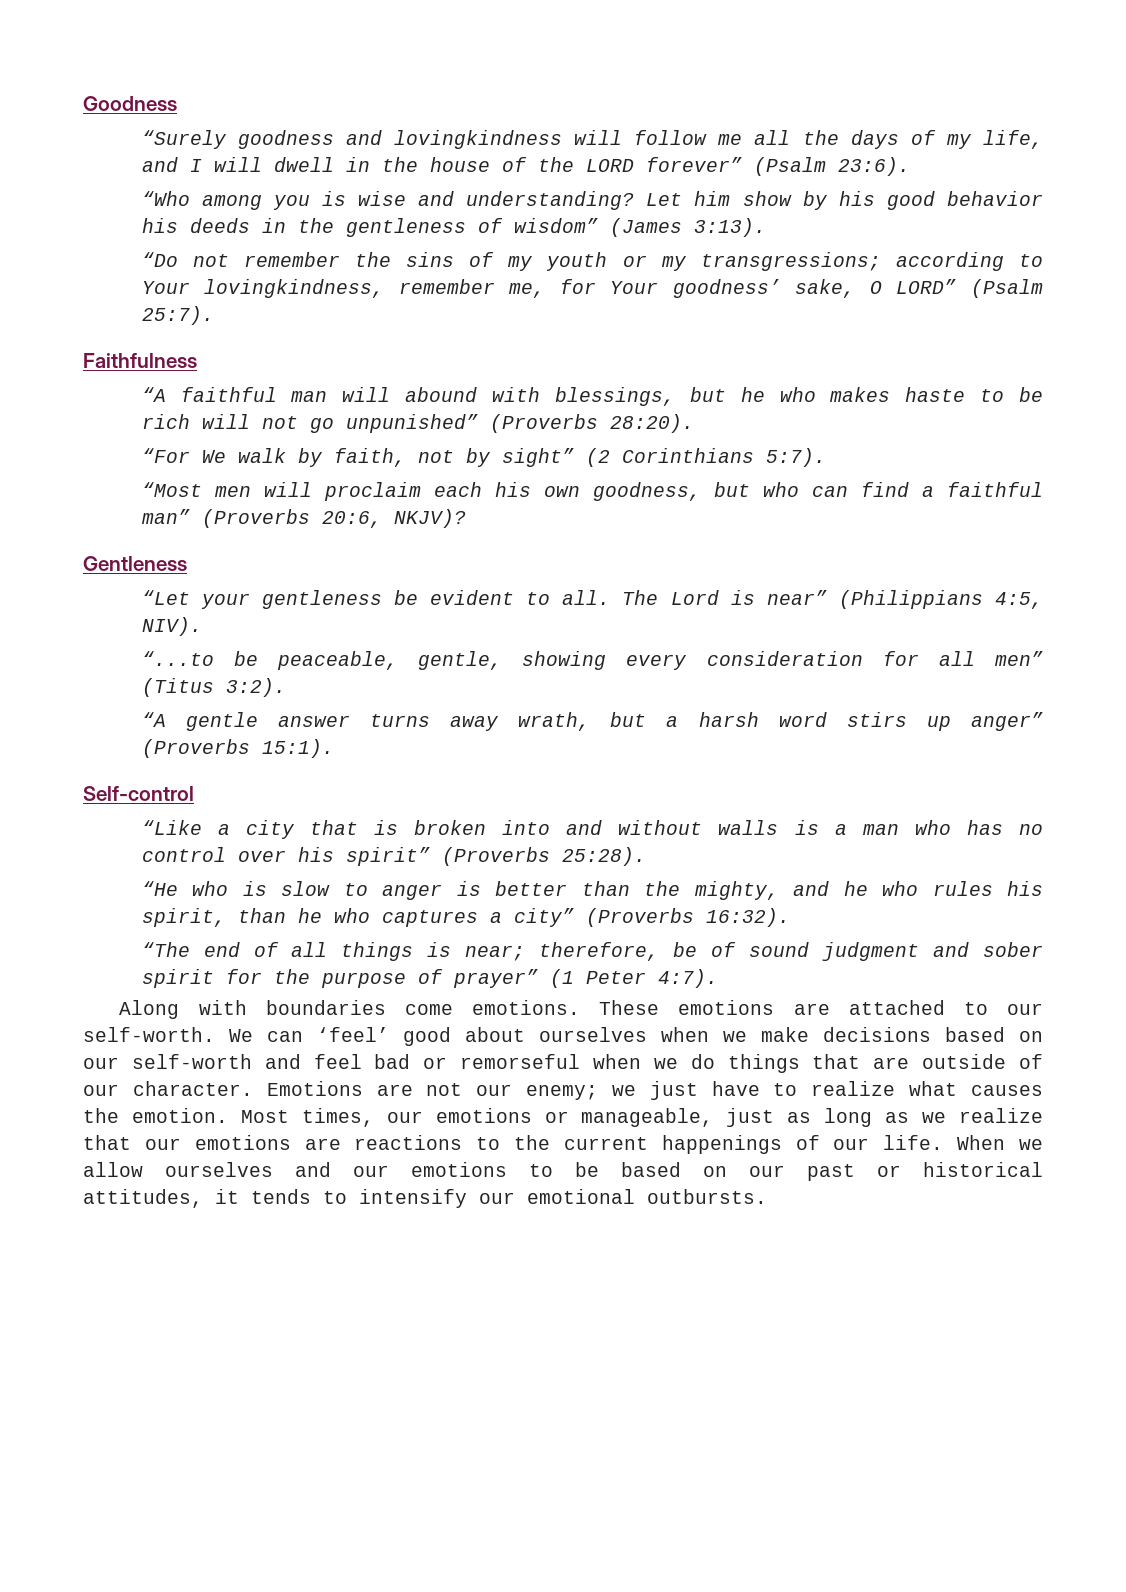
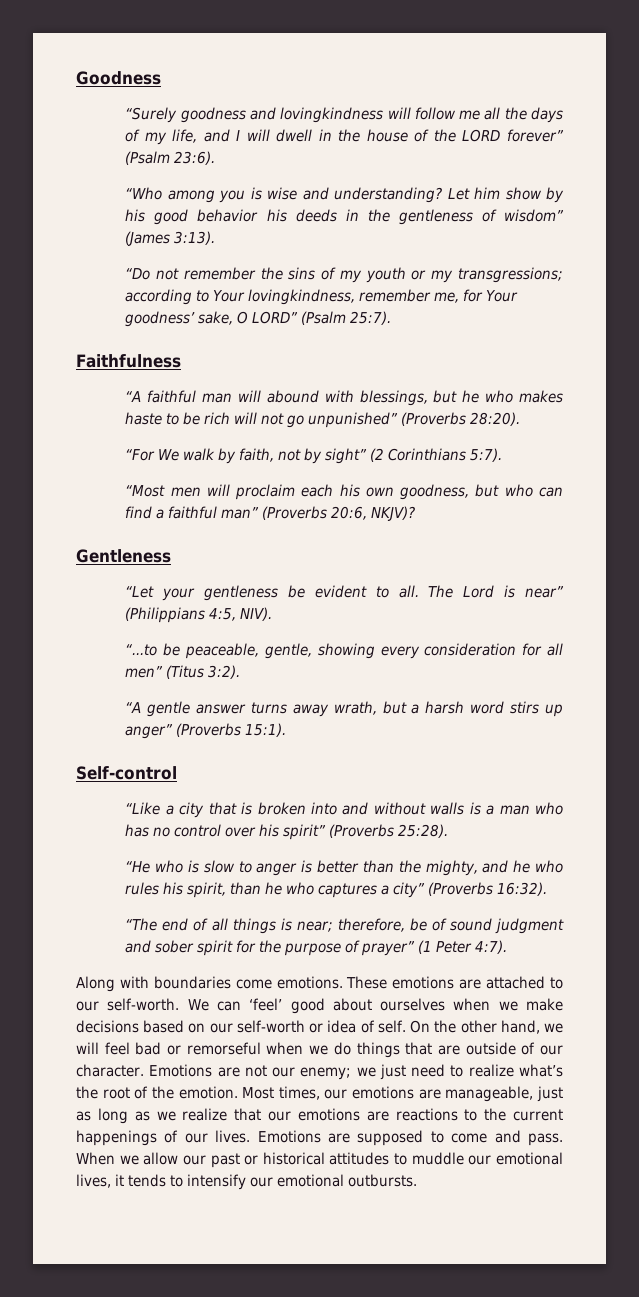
- We can ‘feel’ good about ourselves when we make decisions based on our self-worth and feel bad or remorseful when we do things that are outside of our character.
+ We can ‘feel’ good about ourselves when we make decisions based on our self-worth or idea of self. On the other hand, we will feel bad or remorseful when we do things that are outside of our character.
- Emotions are not our enemy; we just have to realize what causes the emotion.
+ Emotions are not our enemy; we just need to realize what’s the root of the emotion.
- Most times, our emotions or manageable, just as long as we realize that our emotions are reactions to the current happenings of our life. When we allow ourselves and our emotions to be based on our past or historical attitudes, it tends to intensify our emotional outbursts.
+ Most times, our emotions are manageable, just as long as we realize that our emotions are reactions to the current happenings of our lives. Emotions are supposed to come and pass. When we allow our past or historical attitudes to muddle our emotional lives, it tends to intensify our emotional outbursts.

